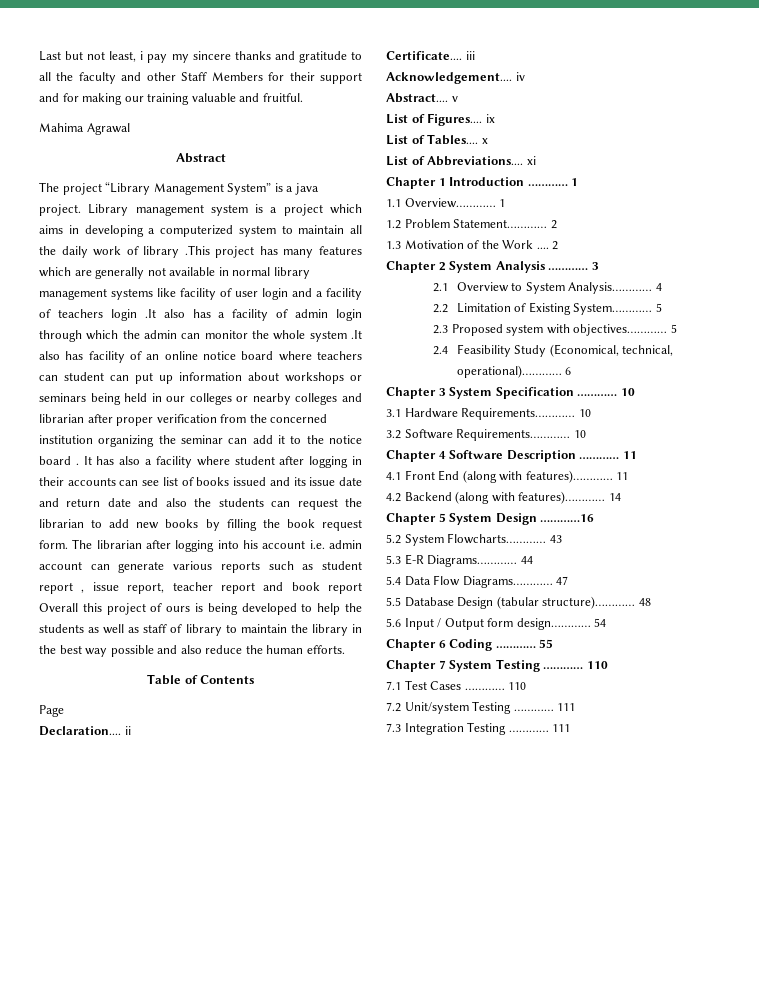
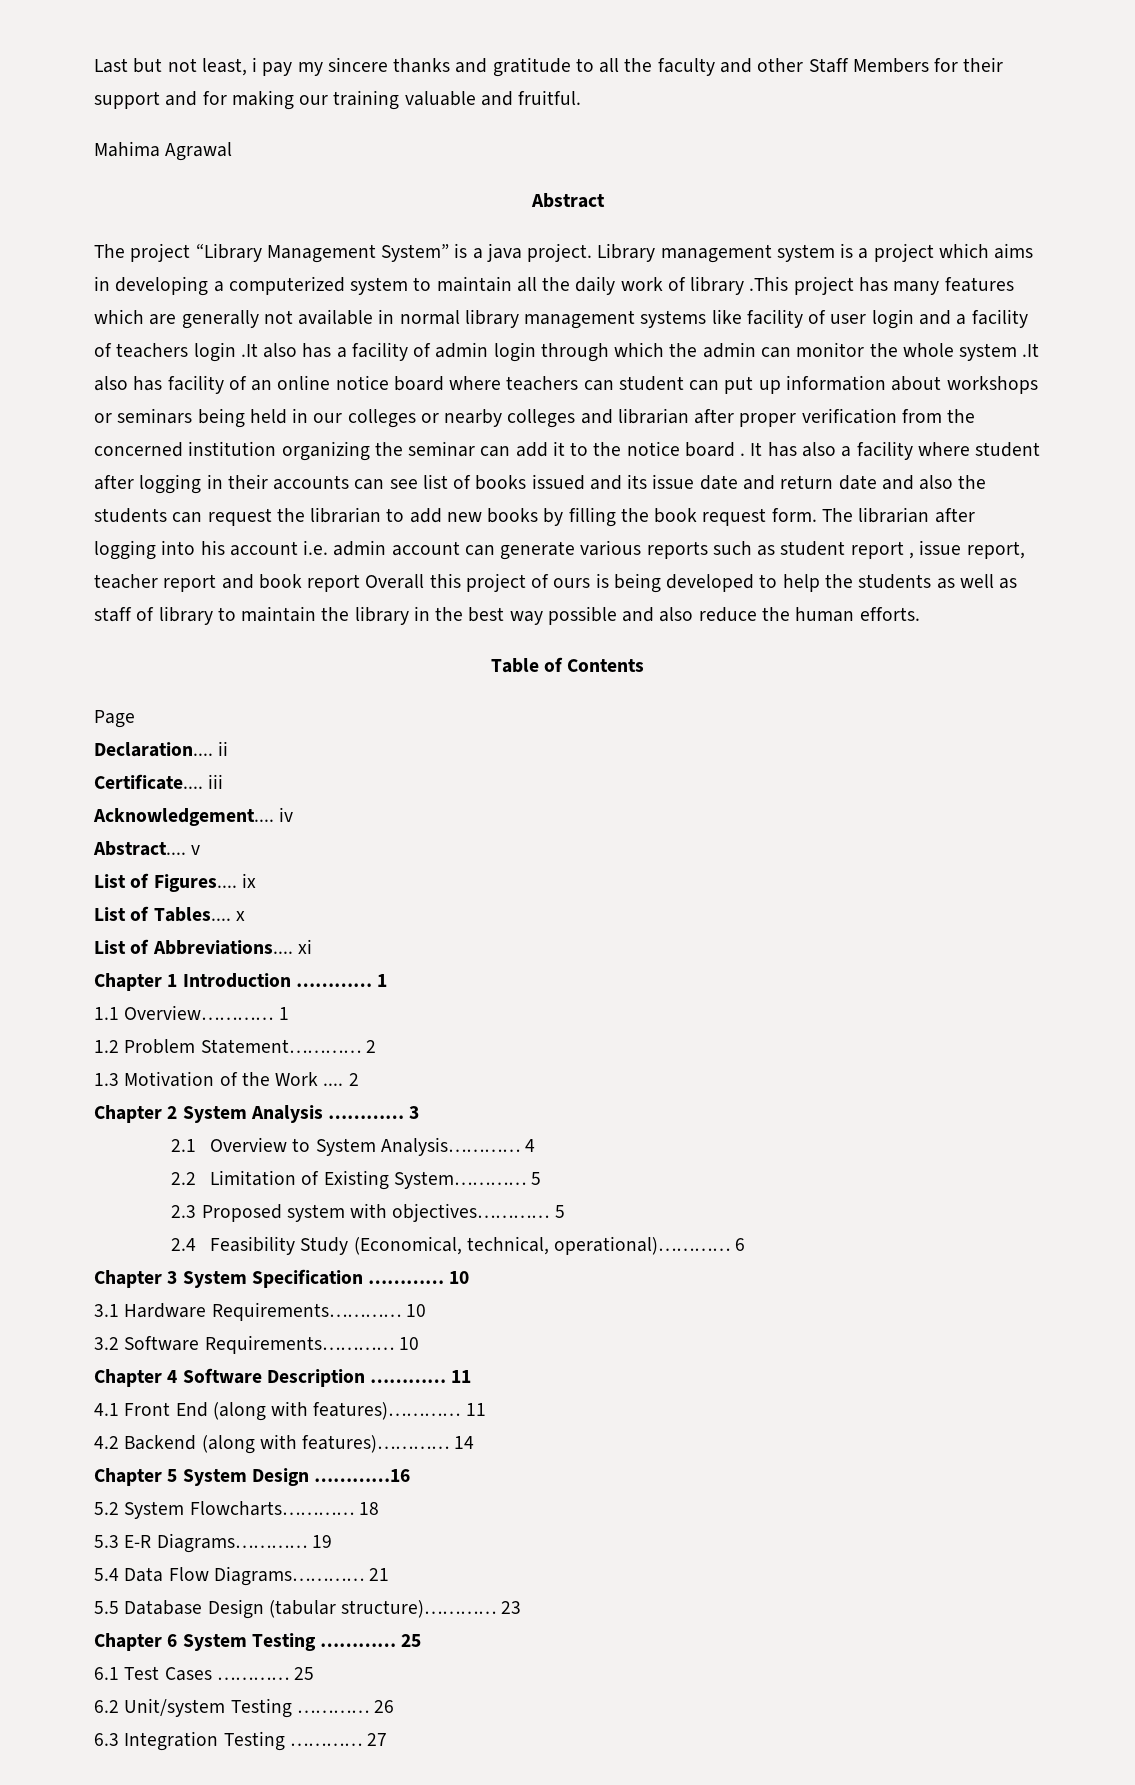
- 43
+ 18
- 44
+ 19
- 47
+ 21
- 48
- 5.6 Input / Output form design………… 54
- Chapter 6 Coding ………… 55
- Chapter 7 System Testing ………… 110
- 7.1 Test Cases ………… 110
- 7.2 Unit/system Testing ………… 111
- 7.3 Integration Testing ………… 111
+ 23
+ Chapter 6 System Testing ………… 25
+ 6.1 Test Cases ………… 25
+ 6.2 Unit/system Testing ………… 26
+ 6.3 Integration Testing ………… 27

